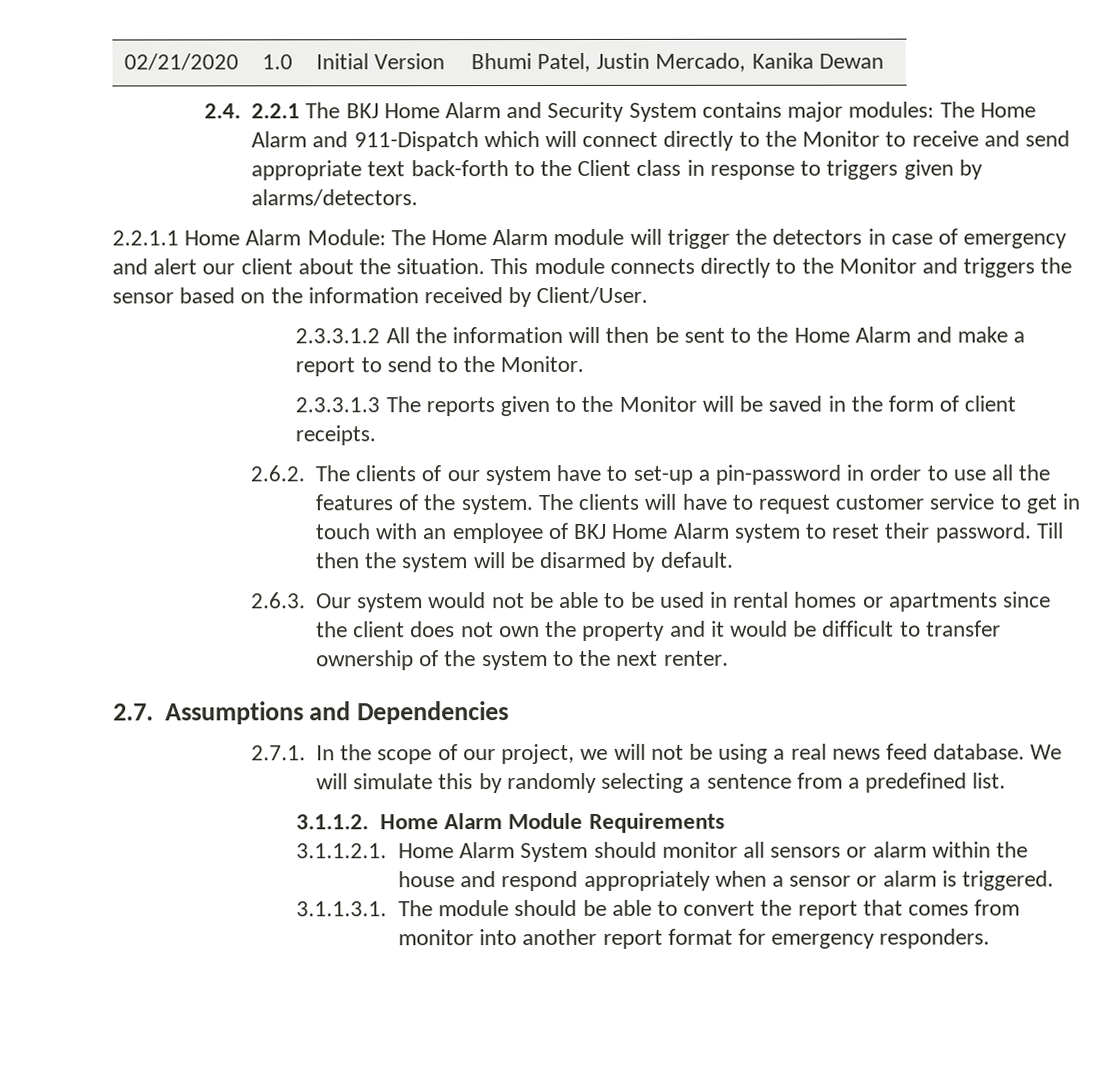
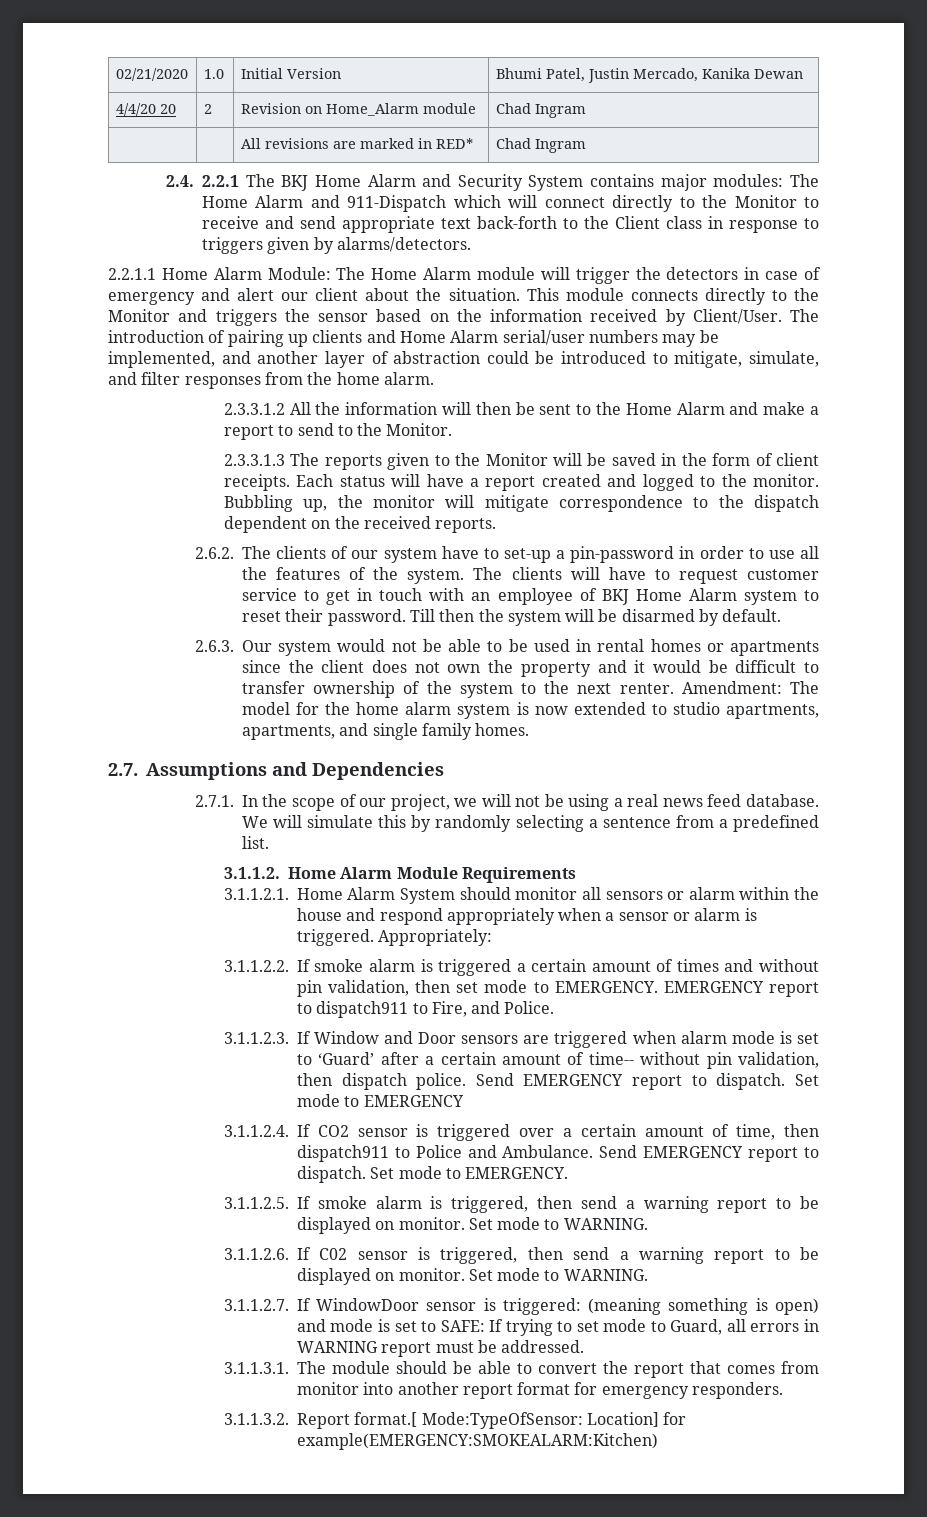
+ 4/4/20 20 | 2 | Revision on Home_Alarm module | Chad Ingram
+ | | All revisions are marked in RED* | Chad Ingram
+ The introduction of pairing up clients and Home Alarm serial/user numbers may be implemented, and another layer of abstraction could be introduced to mitigate, simulate, and filter responses from the home alarm.
+ Each status will have a report created and logged to the monitor. Bubbling up, the monitor will mitigate correspondence to the dispatch dependent on the received reports.
+ Amendment: The model for the home alarm system is now extended to studio apartments, apartments, and single family homes.
+ Appropriately:
+ 3.1.1.2.2. If smoke alarm is triggered a certain amount of times and without pin validation, then set mode to EMERGENCY. EMERGENCY report to dispatch911 to Fire, and Police.
+ 3.1.1.2.3. If Window and Door sensors are triggered when alarm mode is set to ‘Guard’ after a certain amount of time-- without pin validation, then dispatch police. Send EMERGENCY report to dispatch. Set mode to EMERGENCY
+ 3.1.1.2.4. If CO2 sensor is triggered over a certain amount of time, then dispatch911 to Police and Ambulance. Send EMERGENCY report to dispatch. Set mode to EMERGENCY.
+ 3.1.1.2.5. If smoke alarm is triggered, then send a warning report to be displayed on monitor. Set mode to WARNING.
+ 3.1.1.2.6. If C02 sensor is triggered, then send a warning report to be displayed on monitor. Set mode to WARNING.
+ 3.1.1.2.7. If WindowDoor sensor is triggered: (meaning something is open) and mode is set to SAFE: If trying to set mode to Guard, all errors in WARNING report must be addressed.
+ 3.1.1.3.2. Report format.[ Mode:TypeOfSensor: Location] for example(EMERGENCY:SMOKEALARM:Kitchen)

